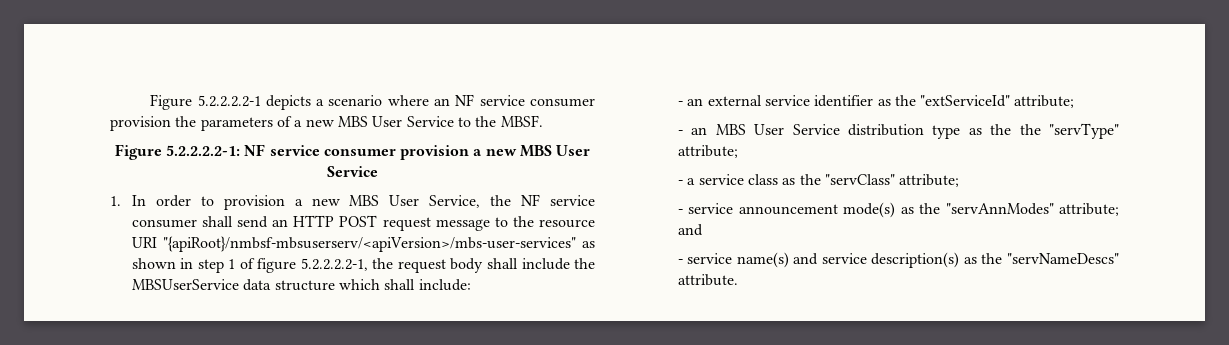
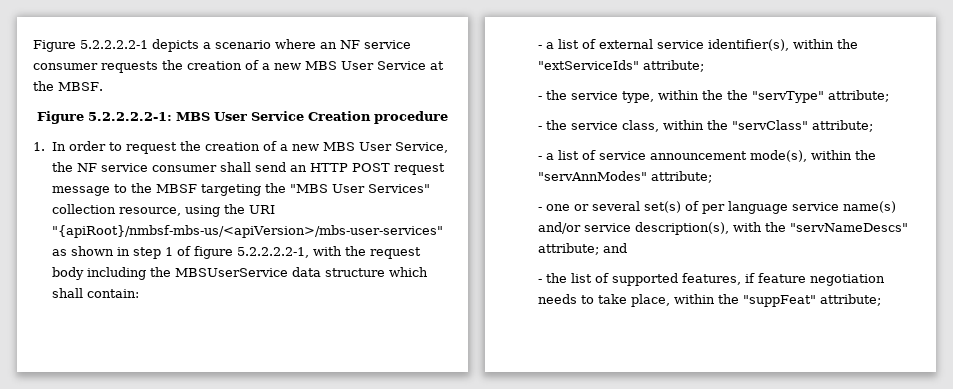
- Figure 5.2.2.2.2-1 depicts a scenario where an NF service consumer provision the parameters of a new MBS User Service to the MBSF.
+ Figure 5.2.2.2.2-1 depicts a scenario where an NF service consumer requests the creation of a new MBS User Service at the MBSF.
- Figure 5.2.2.2.2-1: NF service consumer provision a new MBS User Service
+ Figure 5.2.2.2.2-1: MBS User Service Creation procedure
- 1. In order to provision a new MBS User Service, the NF service consumer shall send an HTTP POST request message to the resource URI "{apiRoot}/nmbsf-mbsuserserv/<apiVersion>/mbs-user-services" as shown in step 1 of figure 5.2.2.2.2-1, the request body shall include the MBSUserService data structure which shall include:
- - an external service identifier as the "extServiceId" attribute;
- - an MBS User Service distribution type as the the "servType" attribute;
+ 1. In order to request the creation of a new MBS User Service, the NF service consumer shall send an HTTP POST request message to the MBSF targeting the "MBS User Services" collection resource, using the URI "{apiRoot}/nmbsf-mbs-us/<apiVersion>/mbs-user-services" as shown in step 1 of figure 5.2.2.2.2-1, with the request body including the MBSUserService data structure which shall contain:
+ - a list of external service identifier(s), within the "extServiceIds" attribute;
+ - the service type, within the the "servType" attribute;
- - a service class as the "servClass" attribute;
+ - the service class, within the "servClass" attribute;
- - service announcement mode(s) as the "servAnnModes" attribute; and
- - service name(s) and service description(s) as the "servNameDescs" attribute.
+ - a list of service announcement mode(s), within the "servAnnModes" attribute;
+ - one or several set(s) of per language service name(s) and/or service description(s), with the "servNameDescs" attribute; and
+ - the list of supported features, if feature negotiation needs to take place, within the "suppFeat" attribute;

